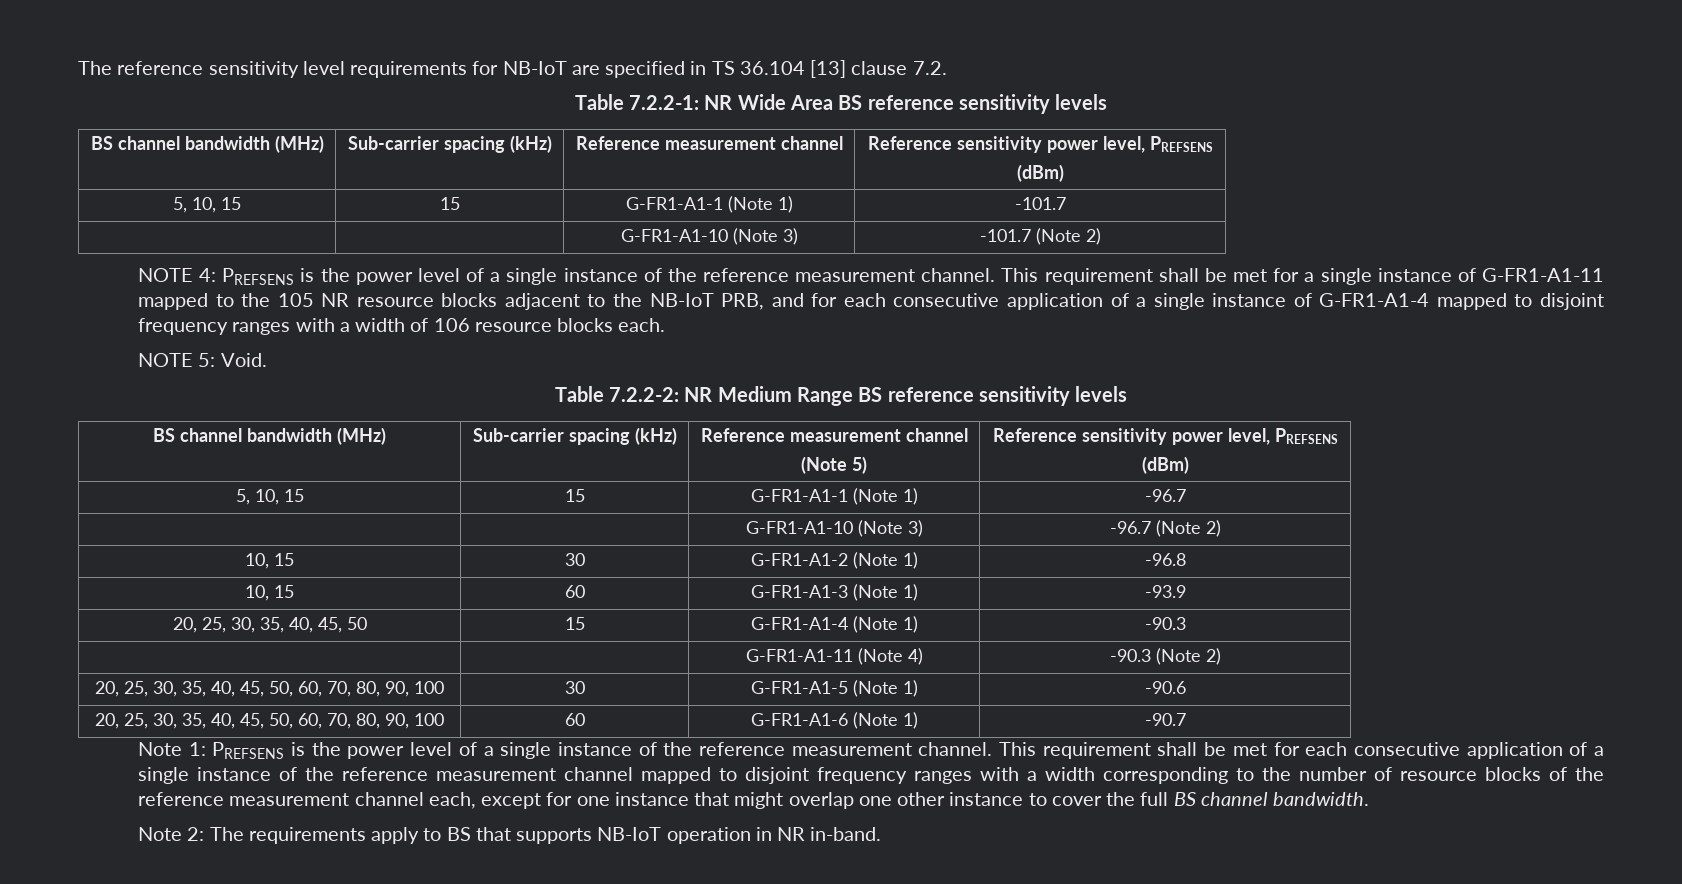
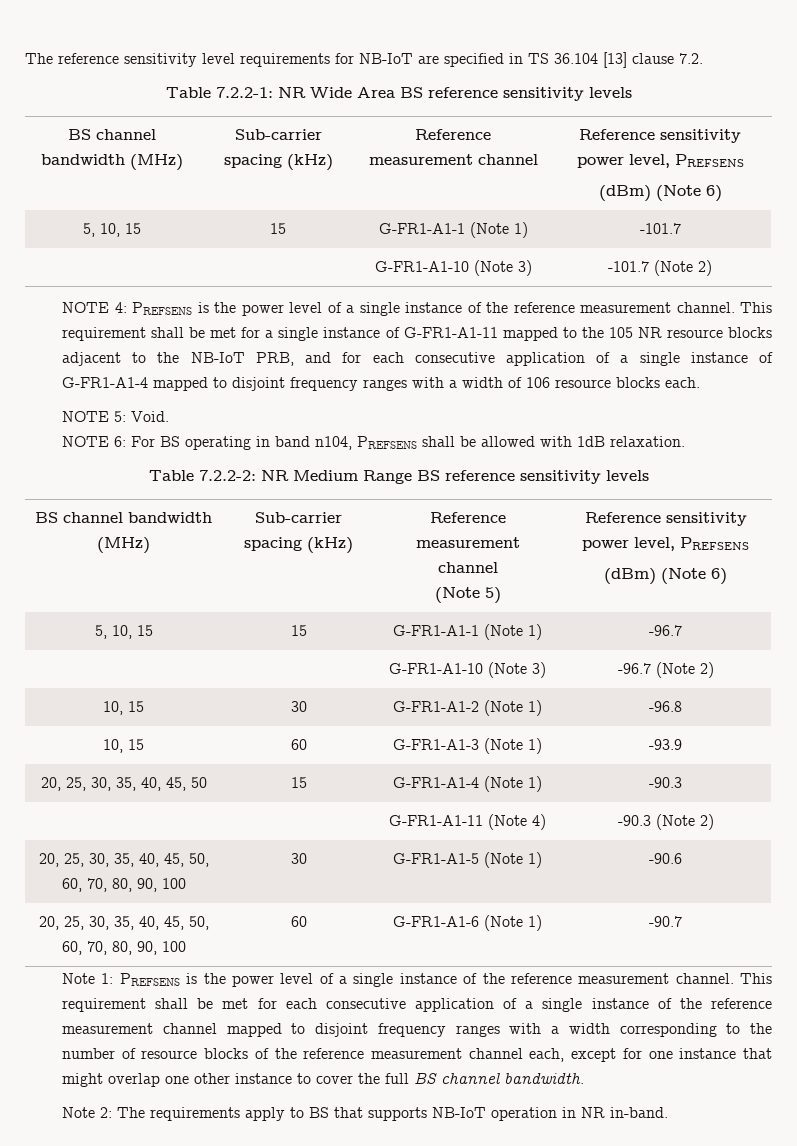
  BS channel bandwidth (MHz) | Sub-carrier spacing (kHz) | Reference measurement channel | Reference sensitivity power level, PREFSENS
- (dBm)
+ (dBm) (Note 6)
+ NOTE 6: For BS operating in band n104, PREFSENS shall be allowed with 1dB relaxation.
  Table 7.2.2-2: NR Medium Range BS reference sensitivity levels
  BS channel bandwidth (MHz) | Sub-carrier spacing (kHz) | Reference measurement channel
  (Note 5) | Reference sensitivity power level, PREFSENS
- (dBm)
+ (dBm) (Note 6)

